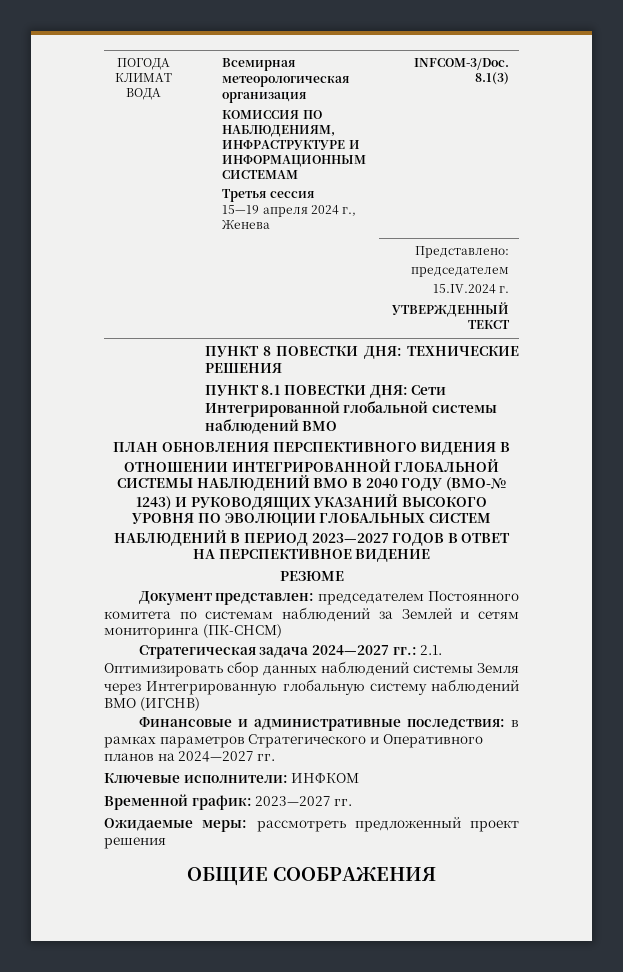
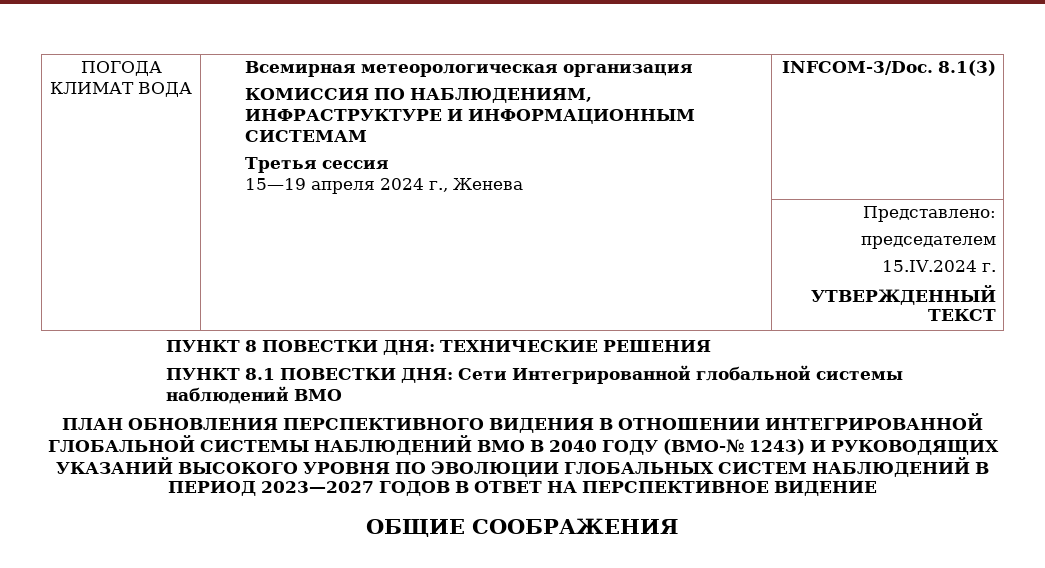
- РЕЗЮМЕ
- Документ представлен: председателем Постоянного комитета по системам наблюдений за Землей и сетям мониторинга (ПК-СНСМ)
- Стратегическая задача 2024—2027 гг.: 2.1. Оптимизировать сбор данных наблюдений системы Земля через Интегрированную глобальную систему наблюдений ВМО (ИГСНВ)
- Финансовые и административные последствия: в рамках параметров Стратегического и Оперативного планов на 2024—2027 гг.
- Ключевые исполнители: ИНФКОМ
- Временной график: 2023—2027 гг.
- Ожидаемые меры: рассмотреть предложенный проект решения

